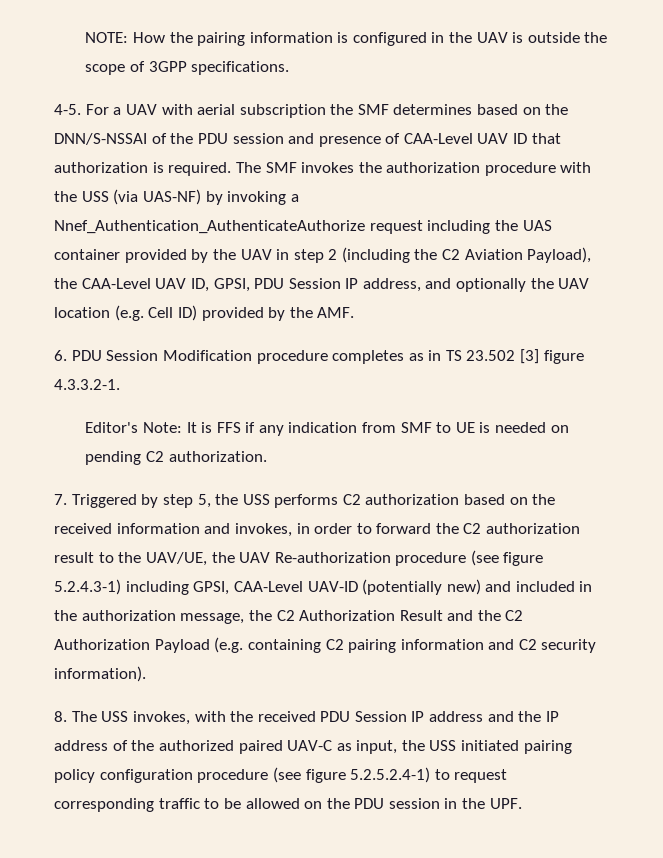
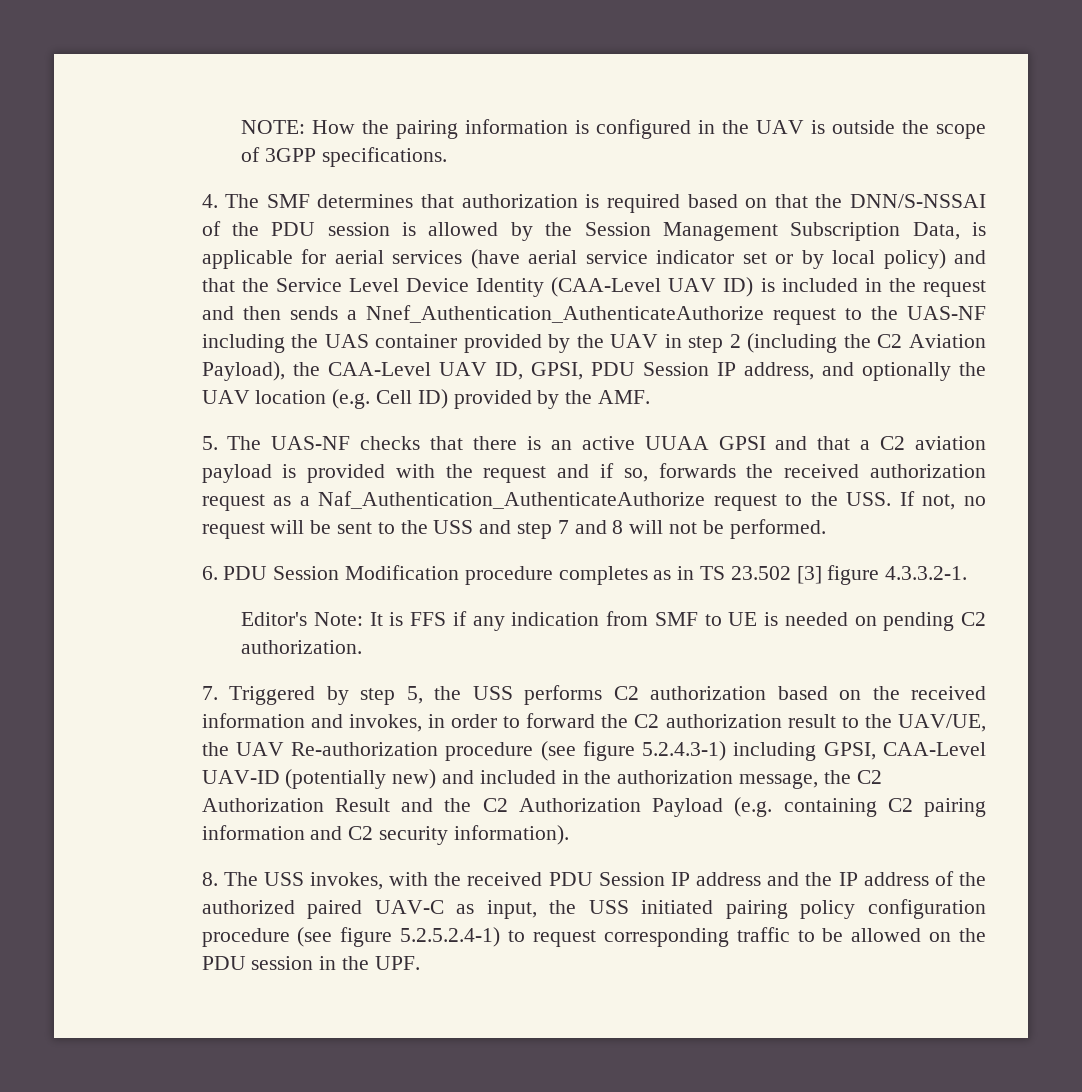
- 4-5. For a UAV with aerial subscription the SMF determines based on the DNN/S-NSSAI of the PDU session and presence of CAA-Level UAV ID that authorization is required. The SMF invokes the authorization procedure with the USS (via UAS-NF) by invoking a Nnef_Authentication_AuthenticateAuthorize request including the UAS container provided by the UAV in step 2 (including the C2 Aviation Payload), the CAA-Level UAV ID, GPSI, PDU Session IP address, and optionally the UAV location (e.g. Cell ID) provided by the AMF.
+ 4. The SMF determines that authorization is required based on that the DNN/S-NSSAI of the PDU session is allowed by the Session Management Subscription Data, is applicable for aerial services (have aerial service indicator set or by local policy) and that the Service Level Device Identity (CAA-Level UAV ID) is included in the request and then sends a Nnef_Authentication_AuthenticateAuthorize request to the UAS-NF including the UAS container provided by the UAV in step 2 (including the C2 Aviation Payload), the CAA-Level UAV ID, GPSI, PDU Session IP address, and optionally the UAV location (e.g. Cell ID) provided by the AMF.
+ 5. The UAS-NF checks that there is an active UUAA GPSI and that a C2 aviation payload is provided with the request and if so, forwards the received authorization request as a Naf_Authentication_AuthenticateAuthorize request to the USS. If not, no request will be sent to the USS and step 7 and 8 will not be performed.

